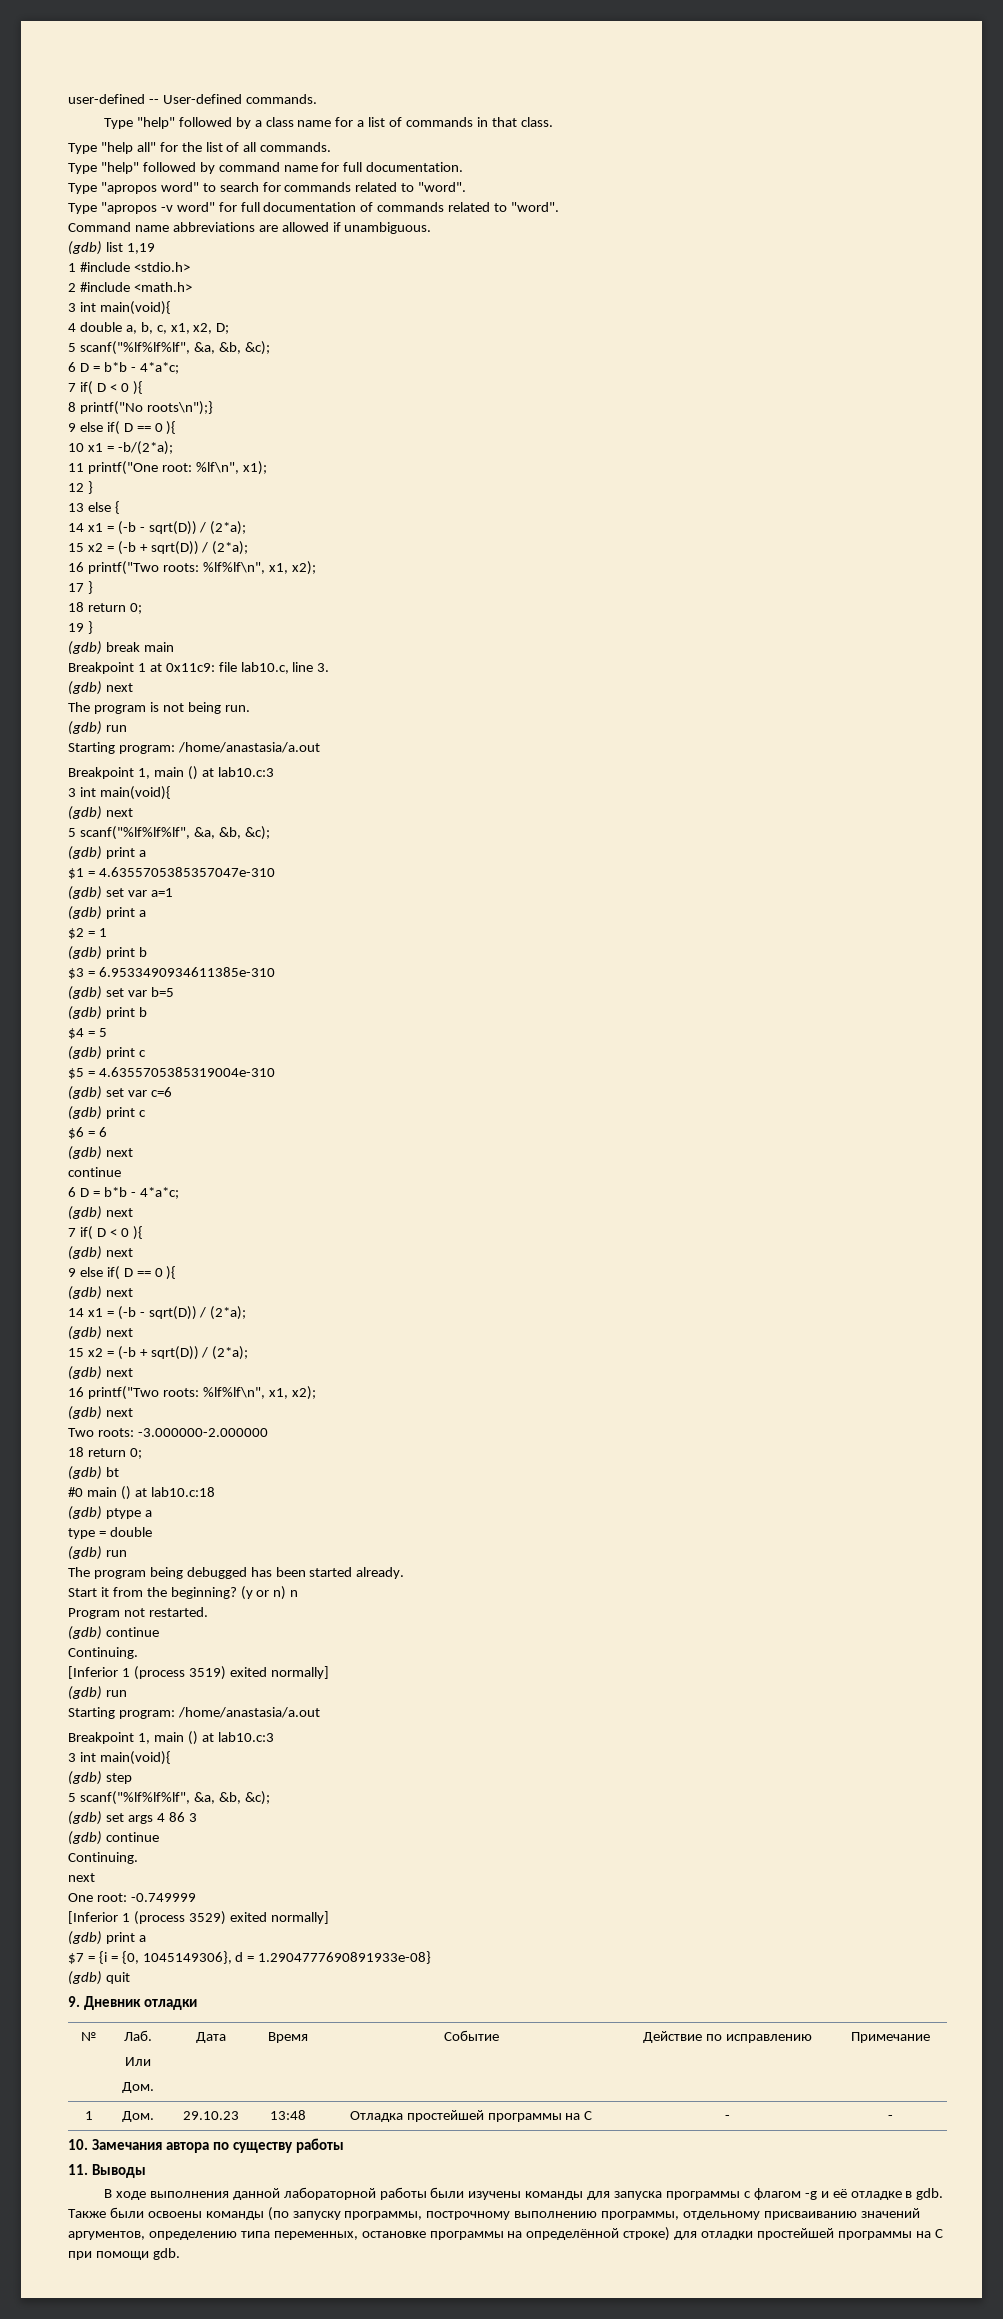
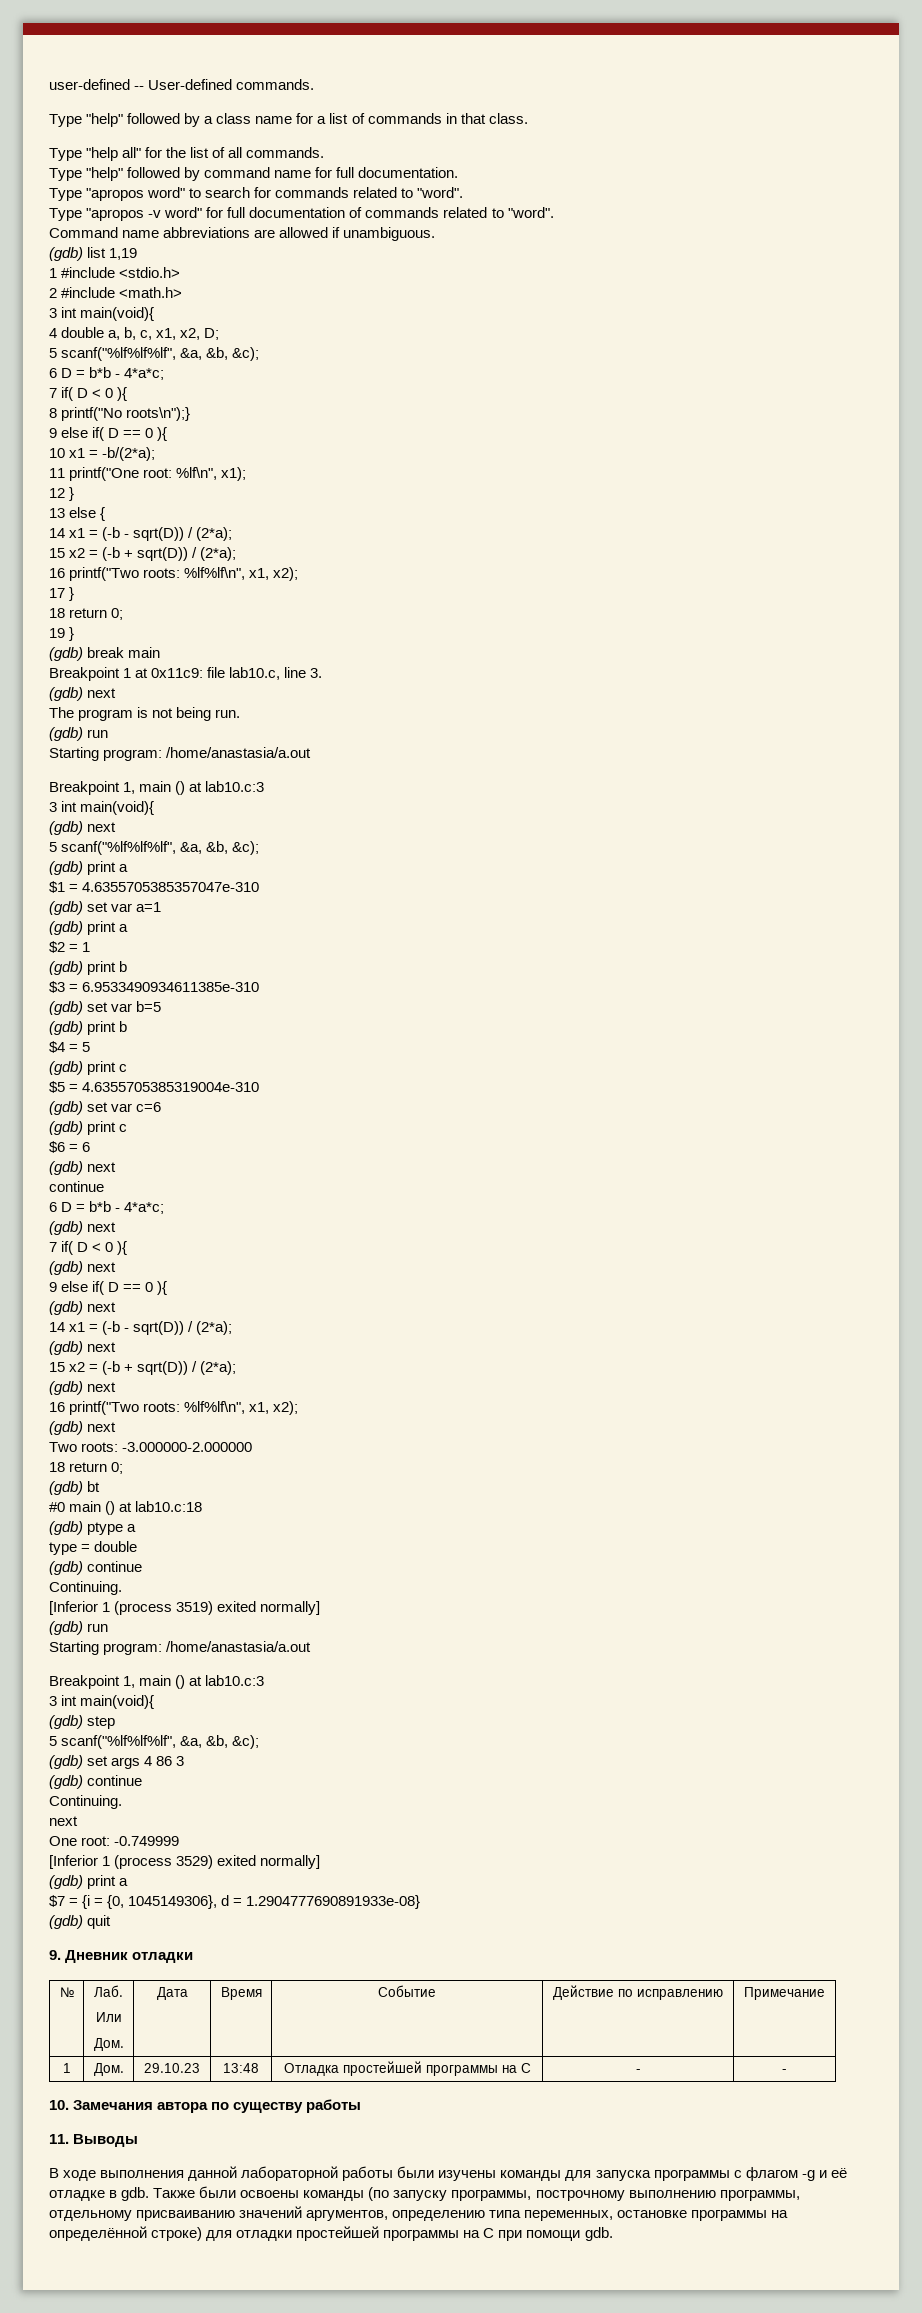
  type = double
- (gdb) run
- The program being debugged has been started already.
- Start it from the beginning? (y or n) n
- Program not restarted.

